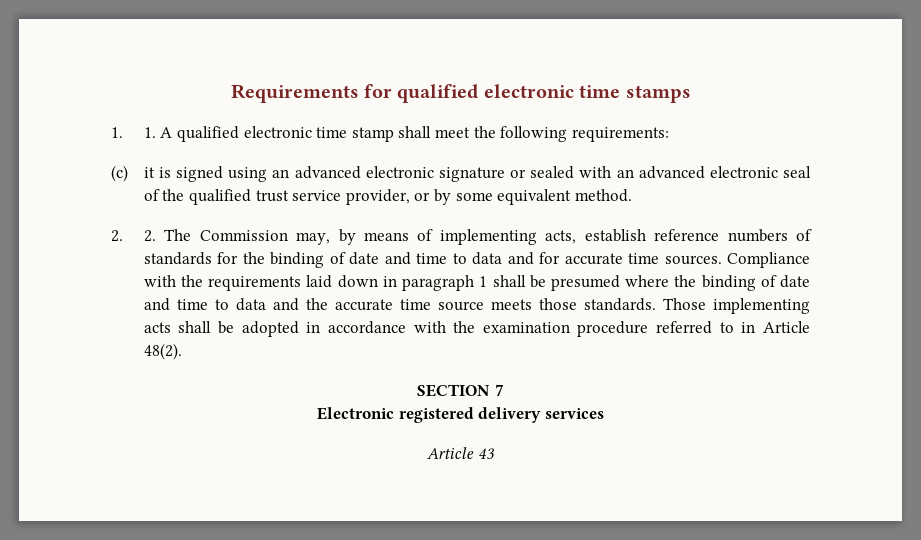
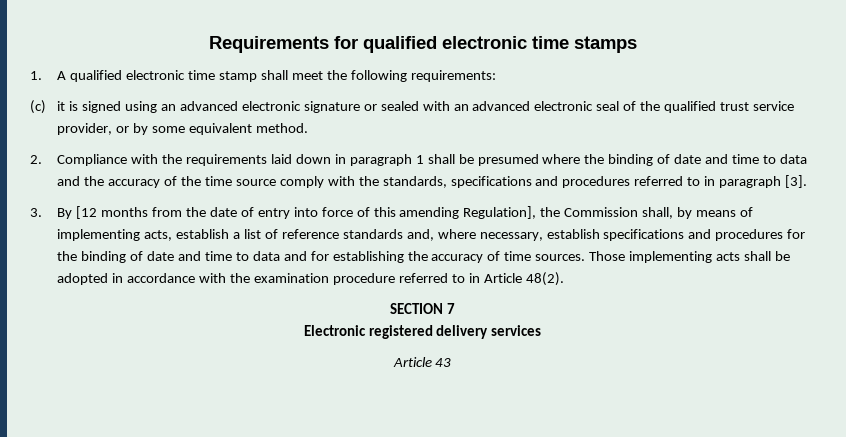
- 1. 1. A qualified electronic time stamp shall meet the following requirements:
+ 1. A qualified electronic time stamp shall meet the following requirements:
- 2. 2. The Commission may, by means of implementing acts, establish reference numbers of standards for the binding of date and time to data and for accurate time sources. Compliance with the requirements laid down in paragraph 1 shall be presumed where the binding of date and time to data and the accurate time source meets those standards.
+ 2. Compliance with the requirements laid down in paragraph 1 shall be presumed where the binding of date and time to data and the accuracy of the time source comply with the standards, specifications and procedures referred to in paragraph [3].
+ 3. By [12 months from the date of entry into force of this amending Regulation], the Commission shall, by means of implementing acts, establish a list of reference standards and, where necessary, establish specifications and procedures for the binding of date and time to data and for establishing the accuracy of time sources.

